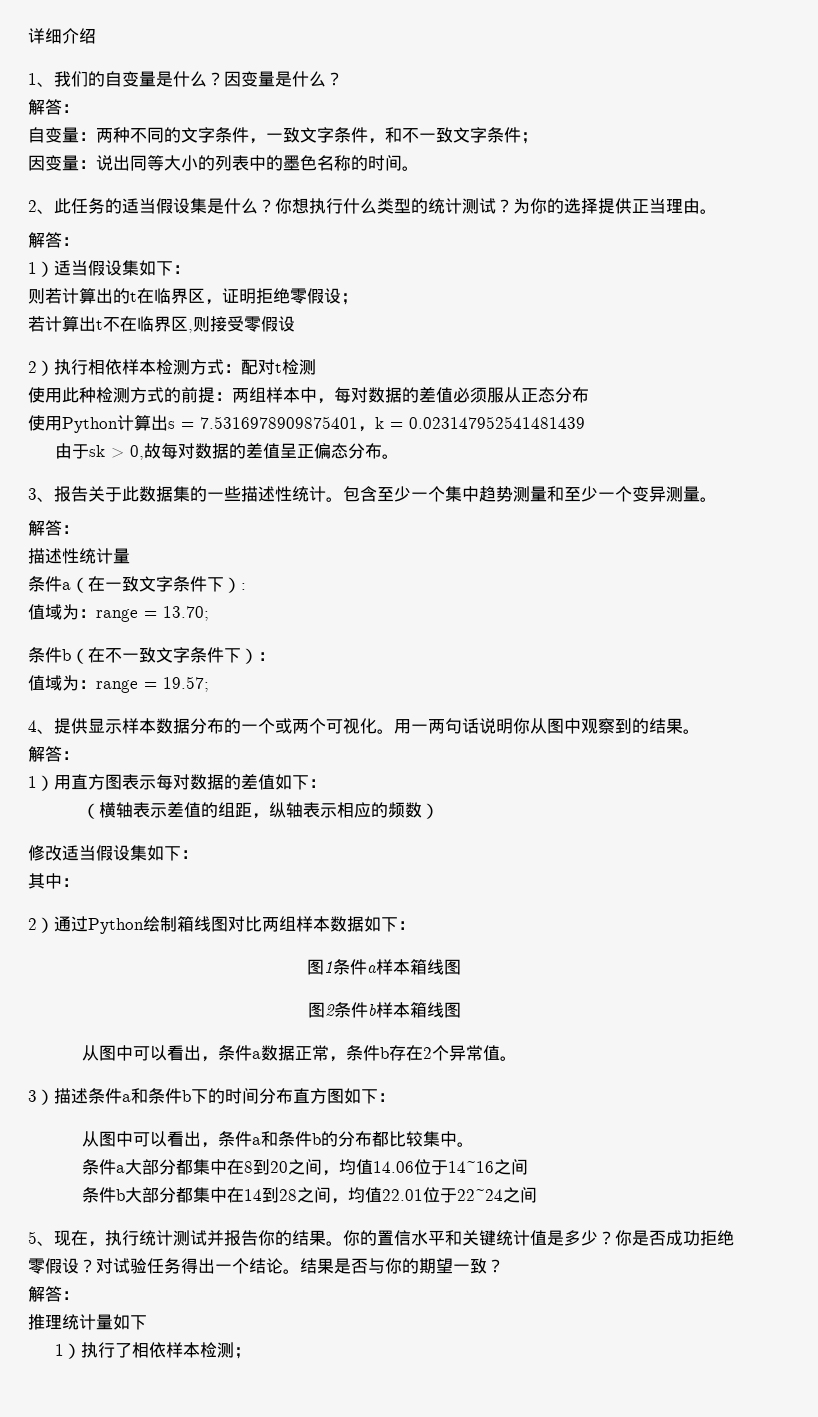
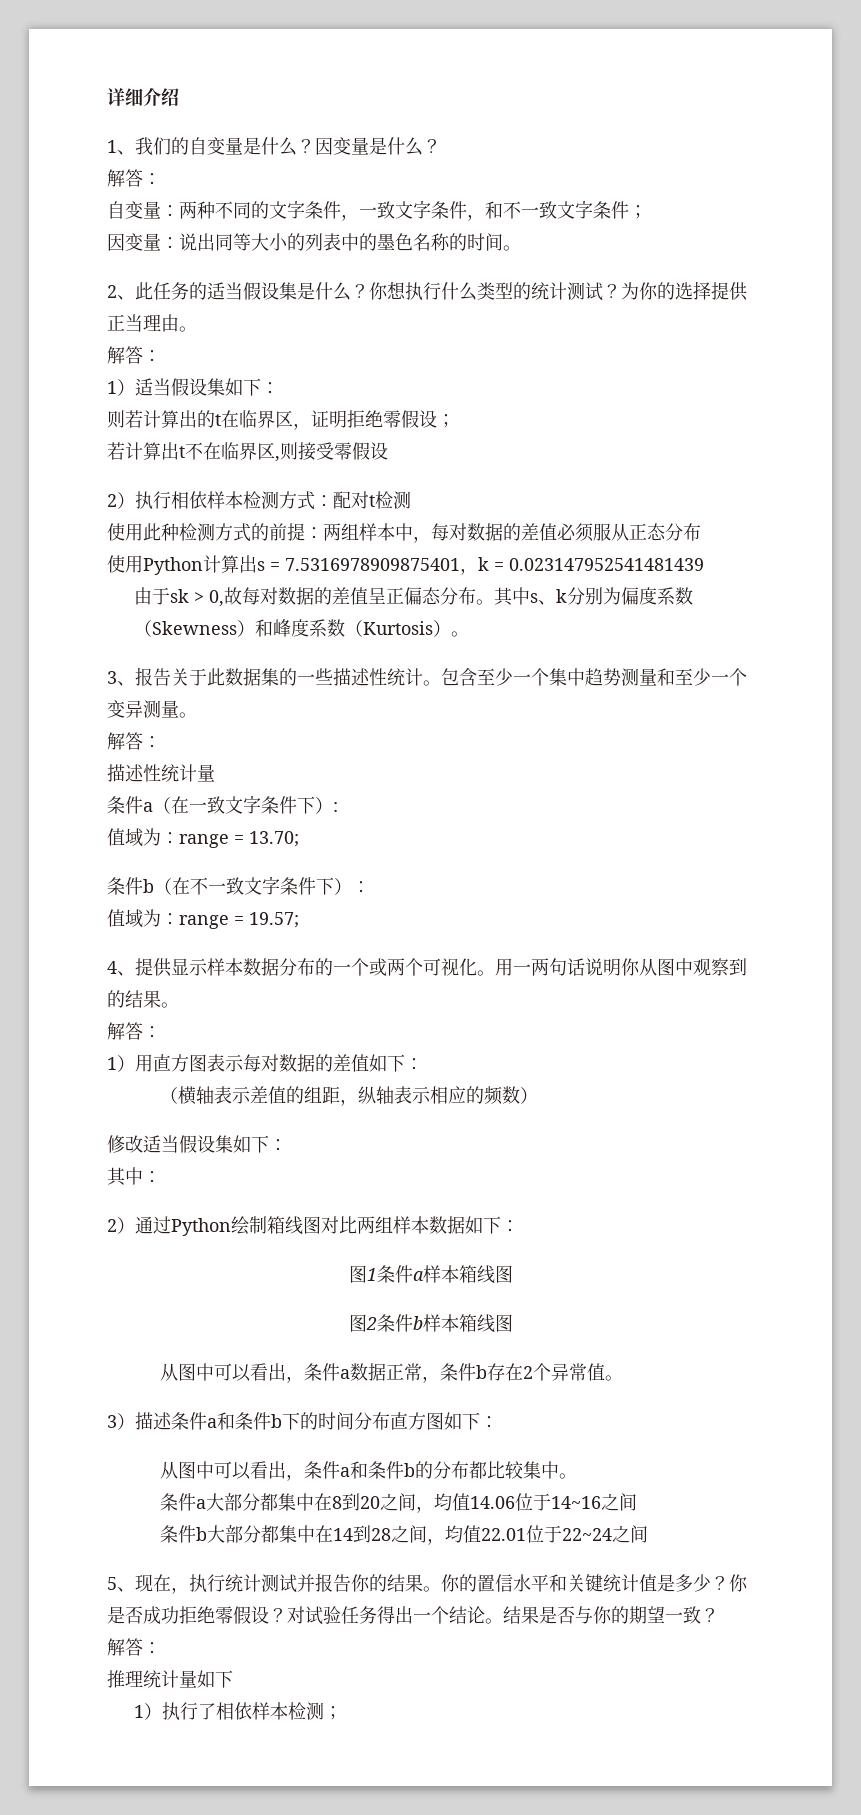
+ 其中s、k分别为偏度系数（Skewness）和峰度系数（Kurtosis）。

